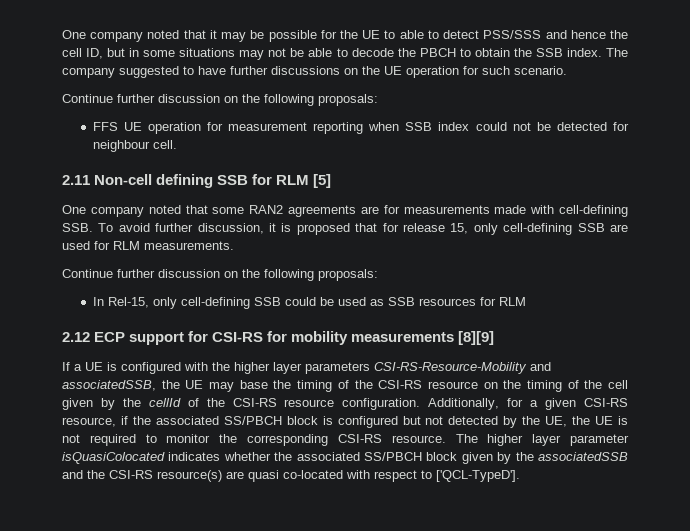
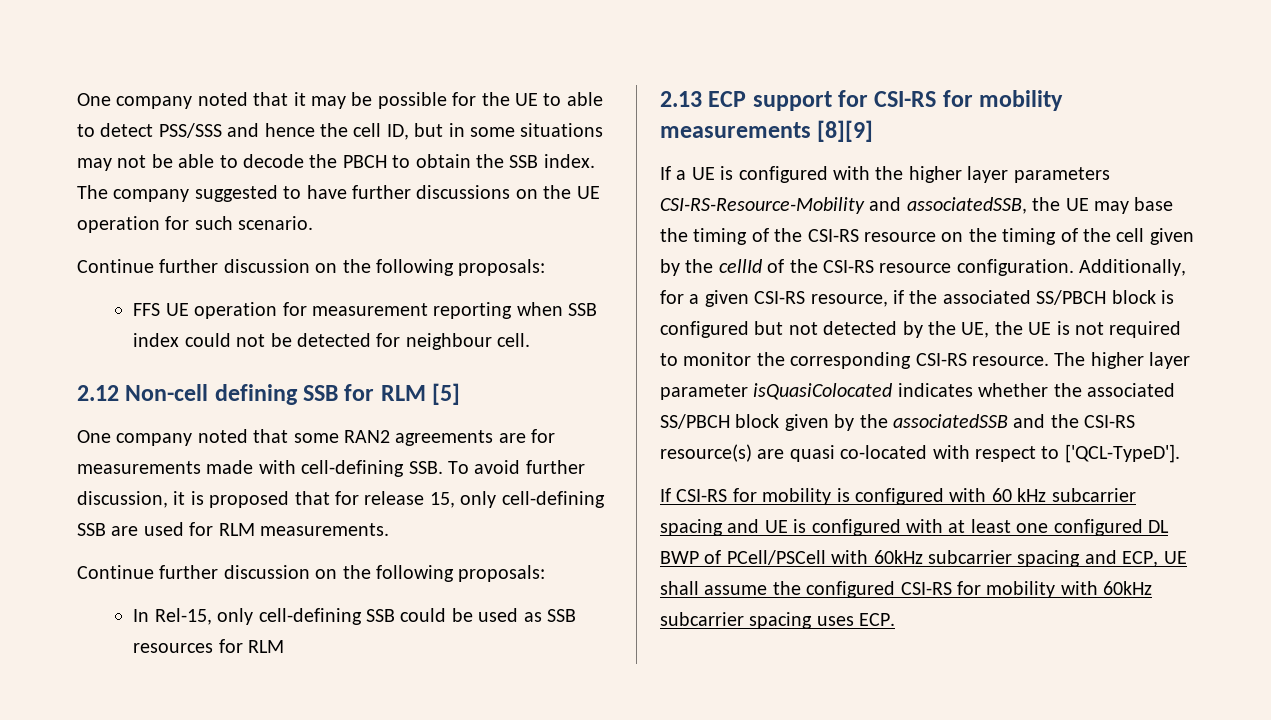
- 2.11 Non-cell defining SSB for RLM [5]
+ 2.12 Non-cell defining SSB for RLM [5]
- 2.12 ECP support for CSI-RS for mobility measurements [8][9]
+ 2.13 ECP support for CSI-RS for mobility measurements [8][9]
+ If CSI-RS for mobility is configured with 60 kHz subcarrier spacing and UE is configured with at least one configured DL BWP of PCell/PSCell with 60kHz subcarrier spacing and ECP, UE shall assume the configured CSI-RS for mobility with 60kHz subcarrier spacing uses ECP.

